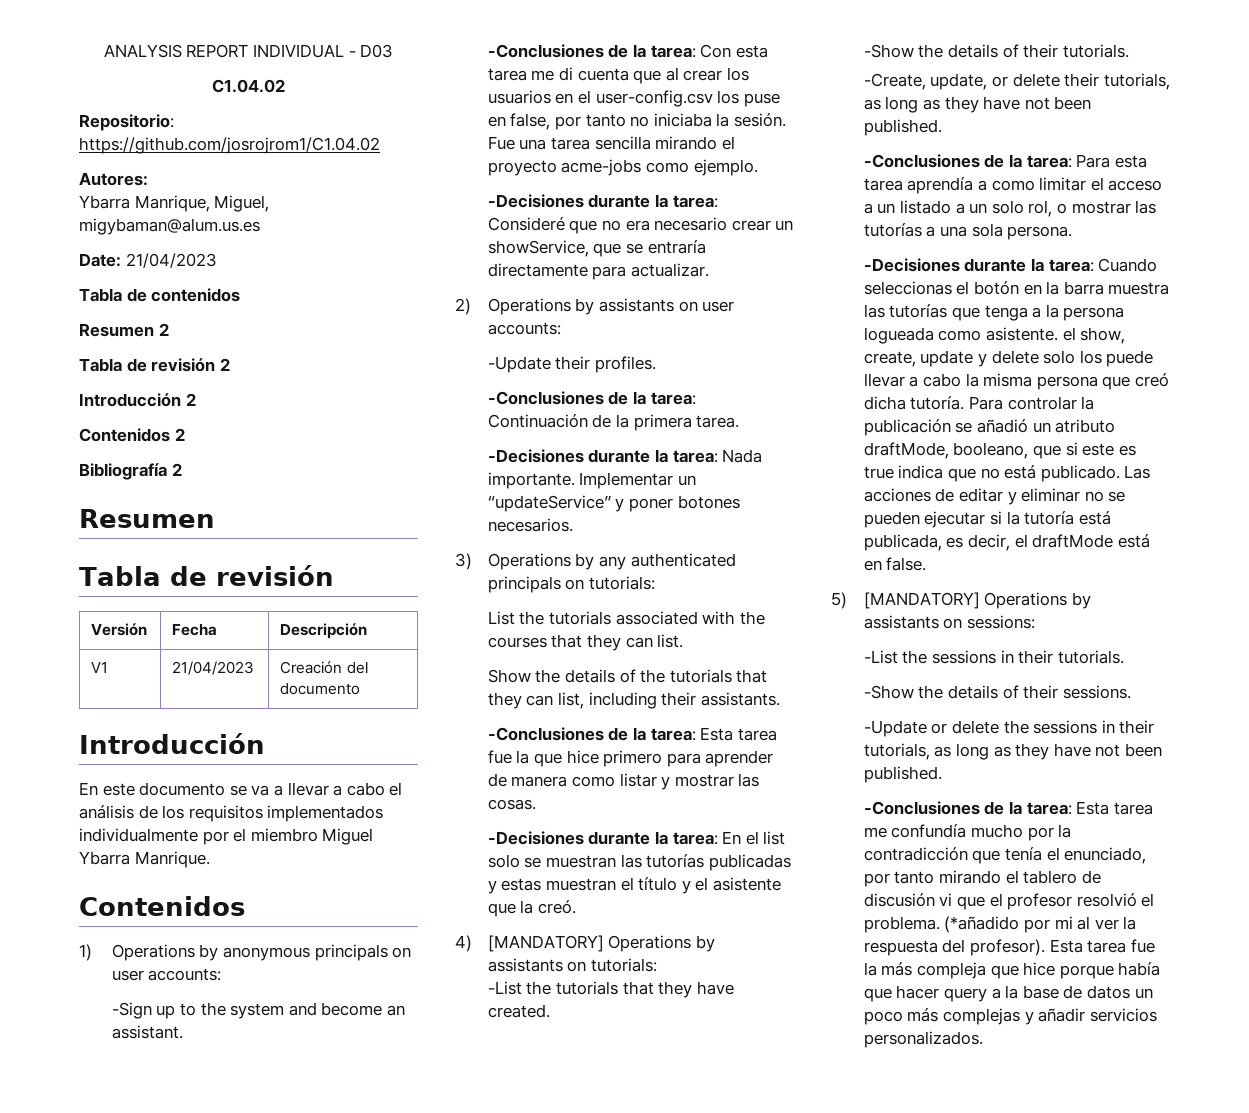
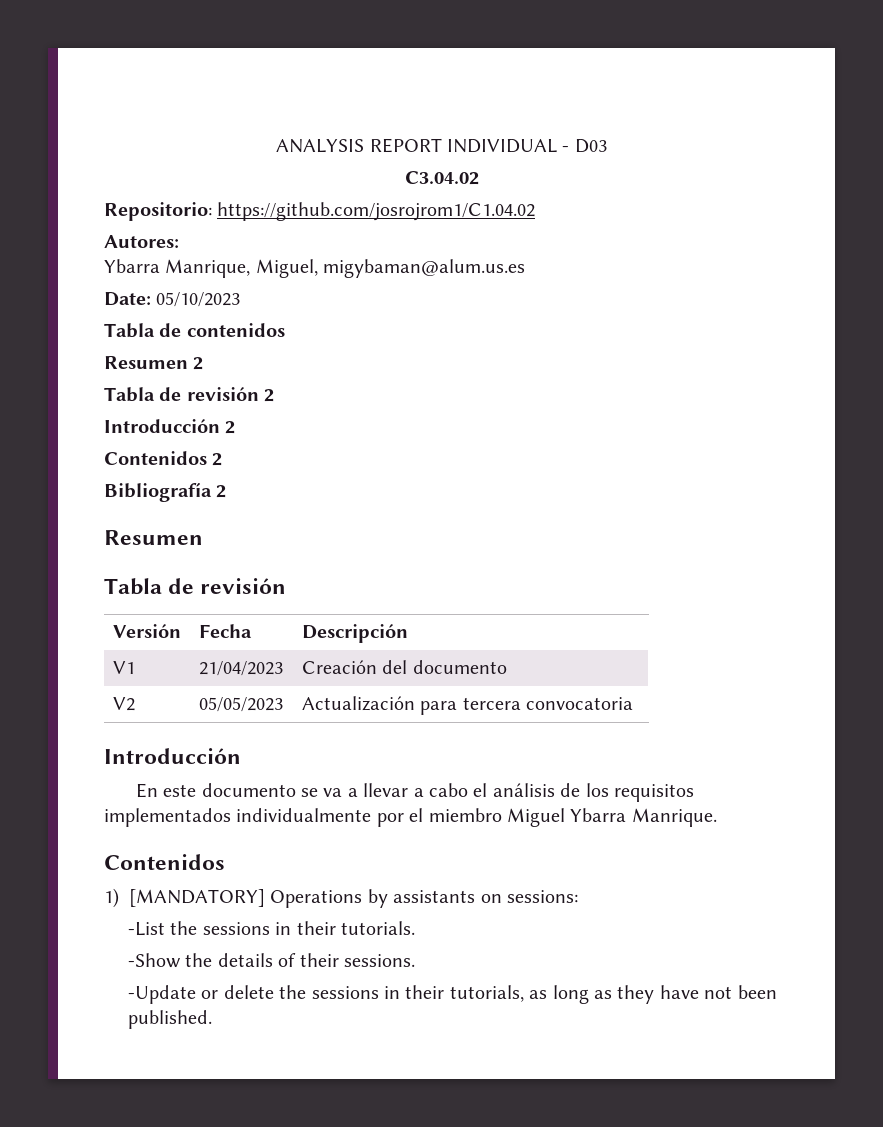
- C1.04.02
+ C3.04.02
- Date: 21/04/2023
+ Date: 05/10/2023
+ V2 | 05/05/2023 | Actualización para tercera convocatoria
- 1) Operations by anonymous principals on user accounts:
- -Sign up to the system and become an assistant.
- -Conclusiones de la tarea: Con esta tarea me di cuenta que al crear los usuarios en el user-config.csv los puse en false, por tanto no iniciaba la sesión. Fue una tarea sencilla mirando el proyecto acme-jobs como ejemplo.
- -Decisiones durante la tarea: Consideré que no era necesario crear un showService, que se entraría directamente para actualizar.
- 2) Operations by assistants on user accounts:
- -Update their profiles.
- -Conclusiones de la tarea: Continuación de la primera tarea.
- -Decisiones durante la tarea: Nada importante. Implementar un “updateService” y poner botones necesarios.
- 3) Operations by any authenticated principals on tutorials:
- List the tutorials associated with the courses that they can list.
- Show the details of the tutorials that they can list, including their assistants.
- -Conclusiones de la tarea: Esta tarea fue la que hice primero para aprender de manera como listar y mostrar las cosas.
- -Decisiones durante la tarea: En el list solo se muestran las tutorías publicadas y estas muestran el título y el asistente que la creó.
- 4) [MANDATORY] Operations by assistants on tutorials:
- -List the tutorials that they have created.
- -Show the details of their tutorials.
- -Create, update, or delete their tutorials, as long as they have not been published.
- -Conclusiones de la tarea: Para esta tarea aprendía a como limitar el acceso a un listado a un solo rol, o mostrar las tutorías a una sola persona.
- -Decisiones durante la tarea: Cuando seleccionas el botón en la barra muestra las tutorías que tenga a la persona logueada como asistente. el show, create, update y delete solo los puede llevar a cabo la misma persona que creó dicha tutoría. Para controlar la publicación se añadió un atributo draftMode, booleano, que si este es true indica que no está publicado. Las acciones de editar y eliminar no se pueden ejecutar si la tutoría está publicada, es decir, el draftMode está en false.
- 5) [MANDATORY] Operations by assistants on sessions:
+ 1) [MANDATORY] Operations by assistants on sessions:
- -Conclusiones de la tarea: Esta tarea me confundía mucho por la contradicción que tenía el enunciado, por tanto mirando el tablero de discusión vi que el profesor resolvió el problema. (*añadido por mi al ver la respuesta del profesor). Esta tarea fue la más compleja que hice porque había que hacer query a la base de datos un poco más complejas y añadir servicios personalizados.

